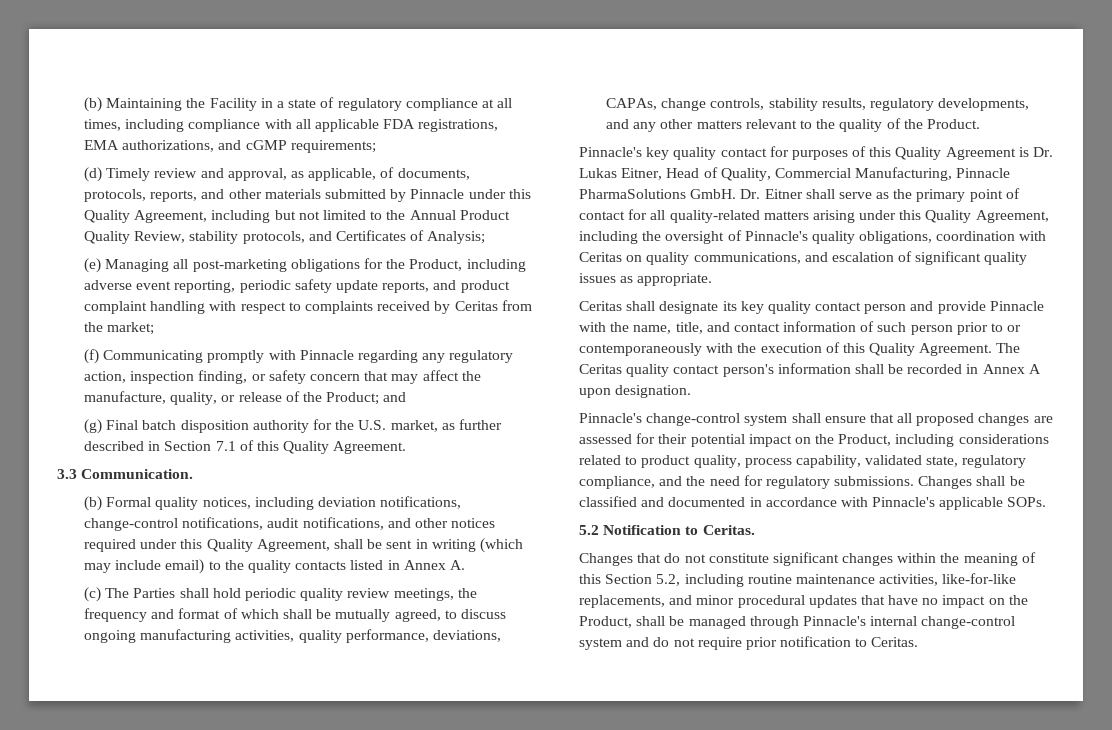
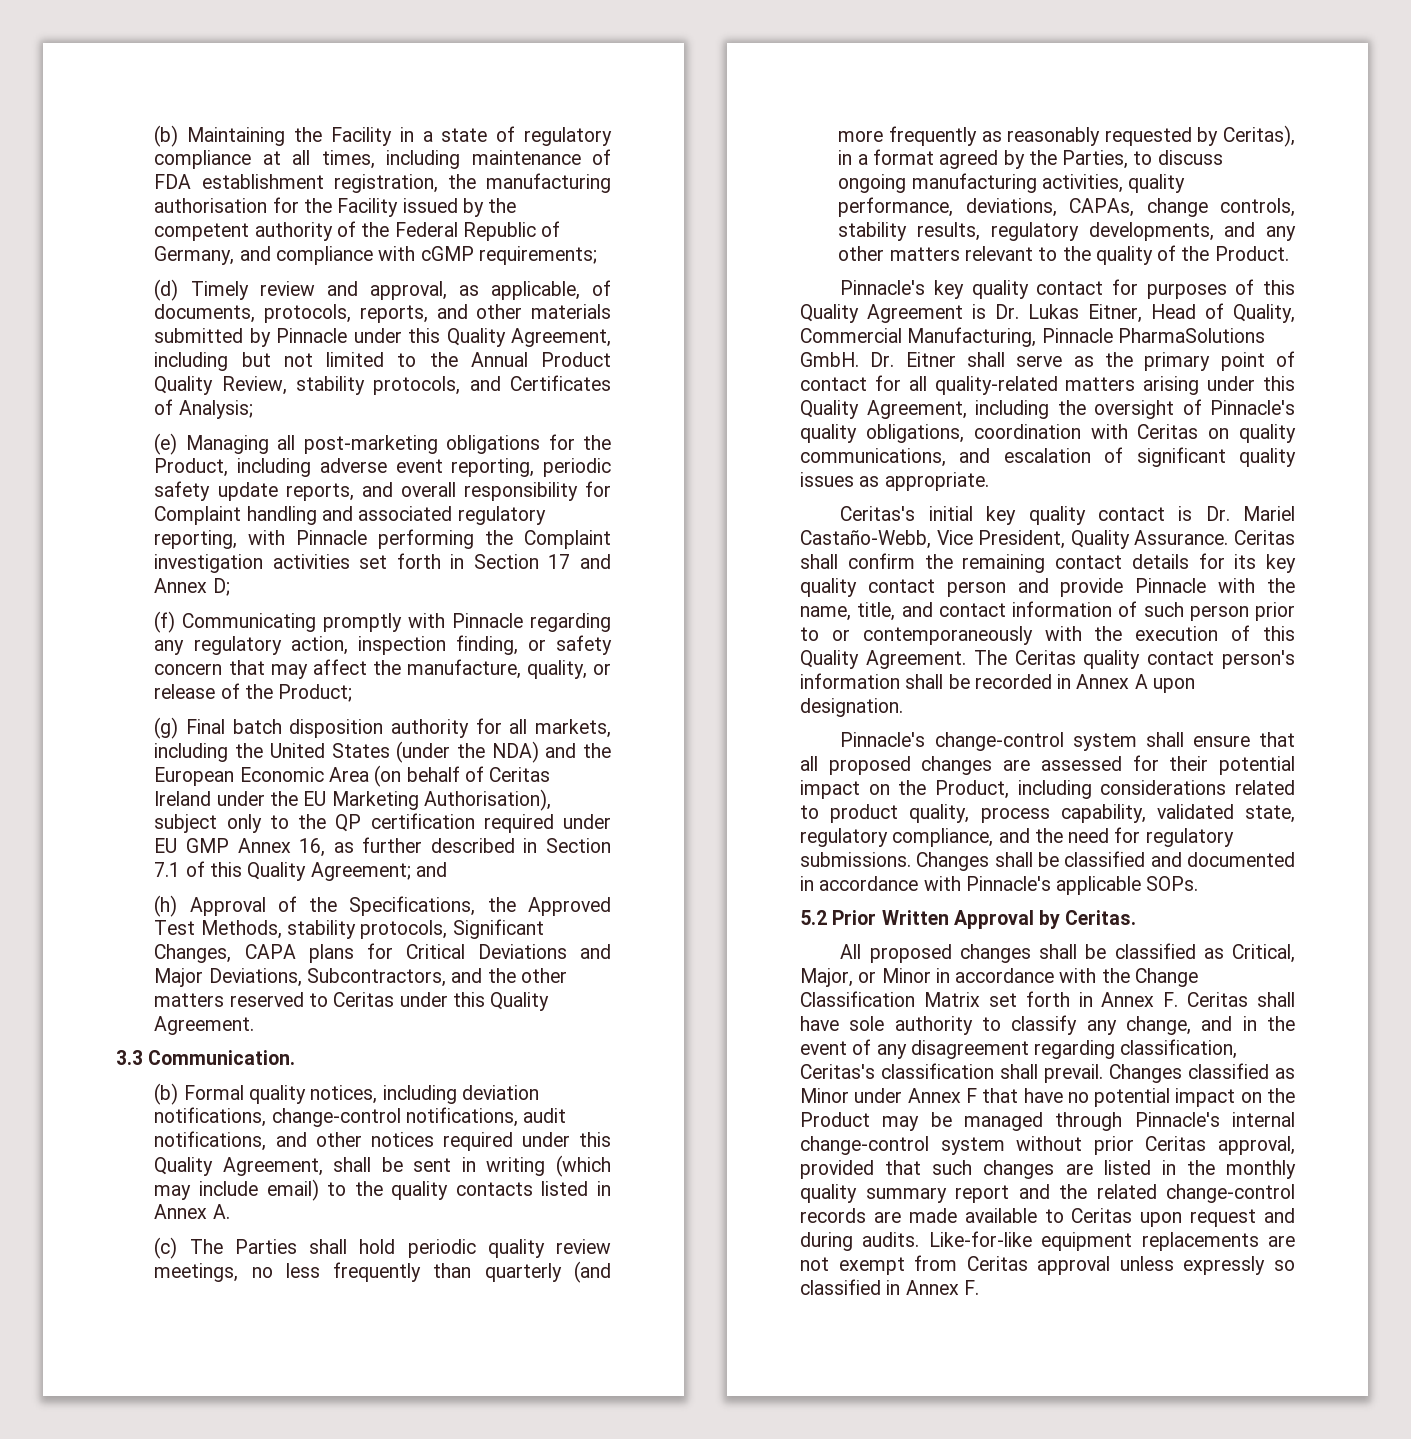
- (b) Maintaining the Facility in a state of regulatory compliance at all times, including compliance with all applicable FDA registrations, EMA authorizations, and cGMP requirements;
+ (b) Maintaining the Facility in a state of regulatory compliance at all times, including maintenance of FDA establishment registration, the manufacturing authorisation for the Facility issued by the competent authority of the Federal Republic of Germany, and compliance with cGMP requirements;
- (e) Managing all post-marketing obligations for the Product, including adverse event reporting, periodic safety update reports, and product complaint handling with respect to complaints received by Ceritas from the market;
+ (e) Managing all post-marketing obligations for the Product, including adverse event reporting, periodic safety update reports, and overall responsibility for Complaint handling and associated regulatory reporting, with Pinnacle performing the Complaint investigation activities set forth in Section 17 and Annex D;
- (f) Communicating promptly with Pinnacle regarding any regulatory action, inspection finding, or safety concern that may affect the manufacture, quality, or release of the Product; and
+ (f) Communicating promptly with Pinnacle regarding any regulatory action, inspection finding, or safety concern that may affect the manufacture, quality, or release of the Product;
- (g) Final batch disposition authority for the U.S. market, as further described in Section 7.1 of this Quality Agreement.
+ (g) Final batch disposition authority for all markets, including the United States (under the NDA) and the European Economic Area (on behalf of Ceritas Ireland under the EU Marketing Authorisation), subject only to the QP certification required under EU GMP Annex 16, as further described in Section 7.1 of this Quality Agreement; and
+ (h) Approval of the Specifications, the Approved Test Methods, stability protocols, Significant Changes, CAPA plans for Critical Deviations and Major Deviations, Subcontractors, and the other matters reserved to Ceritas under this Quality Agreement.
- (c) The Parties shall hold periodic quality review meetings, the frequency and format of which shall be mutually agreed, to discuss ongoing manufacturing activities, quality performance, deviations, CAPAs, change controls, stability results, regulatory developments, and any other matters relevant to the quality of the Product.
+ (c) The Parties shall hold periodic quality review meetings, no less frequently than quarterly (and more frequently as reasonably requested by Ceritas), in a format agreed by the Parties, to discuss ongoing manufacturing activities, quality performance, deviations, CAPAs, change controls, stability results, regulatory developments, and any other matters relevant to the quality of the Product.
- Ceritas shall designate its key quality contact person and provide Pinnacle with the name, title, and contact information of such person prior to or contemporaneously with the execution of this Quality Agreement.
+ Ceritas's initial key quality contact is Dr. Mariel Castaño-Webb, Vice President, Quality Assurance. Ceritas shall confirm the remaining contact details for its key quality contact person and provide Pinnacle with the name, title, and contact information of such person prior to or contemporaneously with the execution of this Quality Agreement.
- 5.2 Notification to Ceritas.
- Changes that do not constitute significant changes within the meaning of this Section 5.2, including routine maintenance activities, like-for-like replacements, and minor procedural updates that have no impact on the Product, shall be managed through Pinnacle's internal change-control system and do not require prior notification to Ceritas.
+ 5.2 Prior Written Approval by Ceritas.
+ All proposed changes shall be classified as Critical, Major, or Minor in accordance with the Change Classification Matrix set forth in Annex F. Ceritas shall have sole authority to classify any change, and in the event of any disagreement regarding classification, Ceritas's classification shall prevail. Changes classified as Minor under Annex F that have no potential impact on the Product may be managed through Pinnacle's internal change-control system without prior Ceritas approval, provided that such changes are listed in the monthly quality summary report and the related change-control records are made available to Ceritas upon request and during audits. Like-for-like equipment replacements are not exempt from Ceritas approval unless expressly so classified in Annex F.

